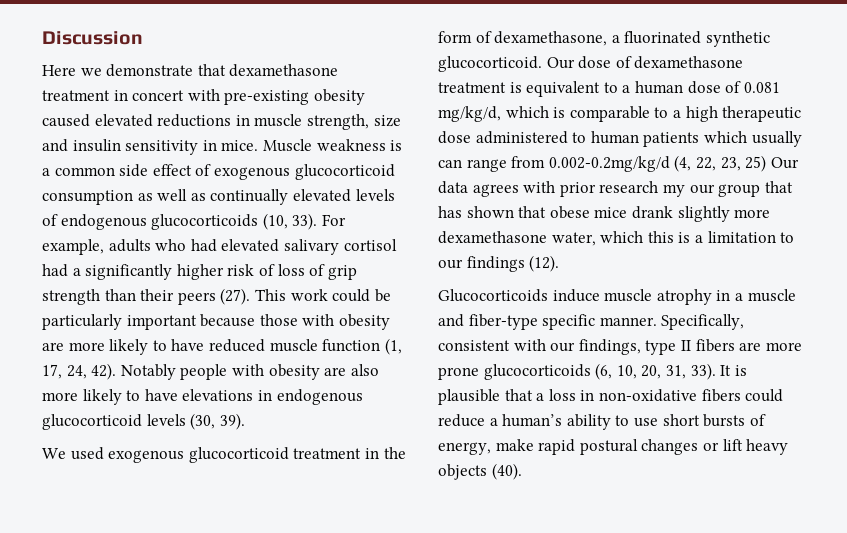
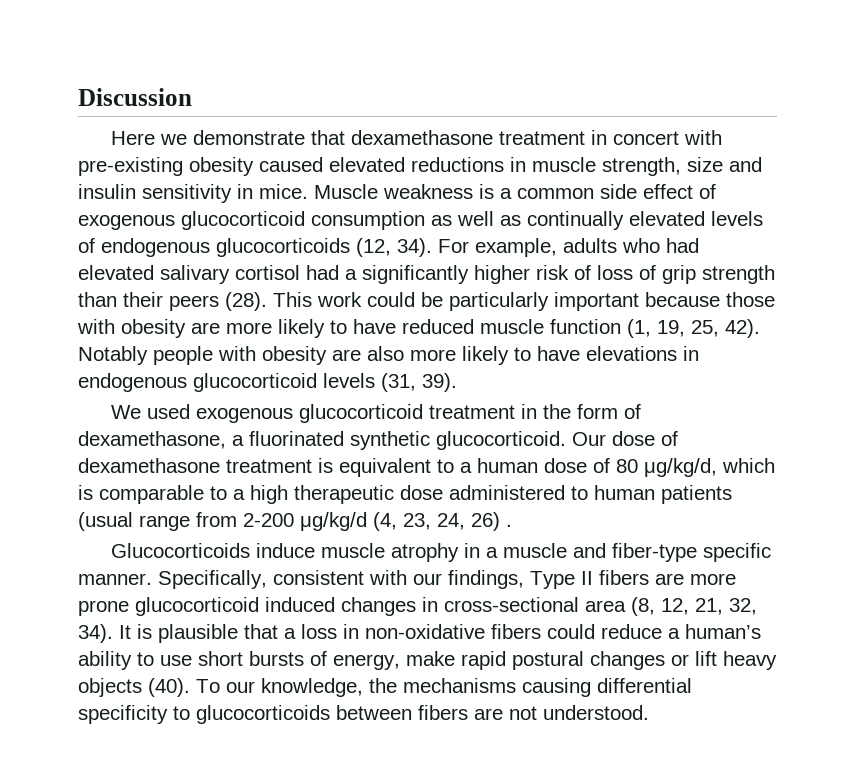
- Muscle weakness is a common side effect of exogenous glucocorticoid consumption as well as continually elevated levels of endogenous glucocorticoids (10, 33).
+ Muscle weakness is a common side effect of exogenous glucocorticoid consumption as well as continually elevated levels of endogenous glucocorticoids (12, 34).
- For example, adults who had elevated salivary cortisol had a significantly higher risk of loss of grip strength than their peers (27).
+ For example, adults who had elevated salivary cortisol had a significantly higher risk of loss of grip strength than their peers (28).
- This work could be particularly important because those with obesity are more likely to have reduced muscle function (1, 17, 24, 42).
+ This work could be particularly important because those with obesity are more likely to have reduced muscle function (1, 19, 25, 42).
- Notably people with obesity are also more likely to have elevations in endogenous glucocorticoid levels (30, 39).
+ Notably people with obesity are also more likely to have elevations in endogenous glucocorticoid levels (31, 39).
- Our dose of dexamethasone treatment is equivalent to a human dose of 0.081 mg/kg/d, which is comparable to a high therapeutic dose administered to human patients which usually can range from 0.002-0.2mg/kg/d (4, 22, 23, 25) Our data agrees with prior research my our group that has shown that obese mice drank slightly more dexamethasone water, which this is a limitation to our findings (12).
+ Our dose of dexamethasone treatment is equivalent to a human dose of 80 μg/kg/d, which is comparable to a high therapeutic dose administered to human patients (usual range from 2-200 μg/kg/d (4, 23, 24, 26) .
- Specifically, consistent with our findings, type II fibers are more prone glucocorticoids (6, 10, 20, 31, 33).
+ Specifically, consistent with our findings, Type II fibers are more prone glucocorticoid induced changes in cross-sectional area (8, 12, 21, 32, 34).
+ To our knowledge, the mechanisms causing differential specificity to glucocorticoids between fibers are not understood.

